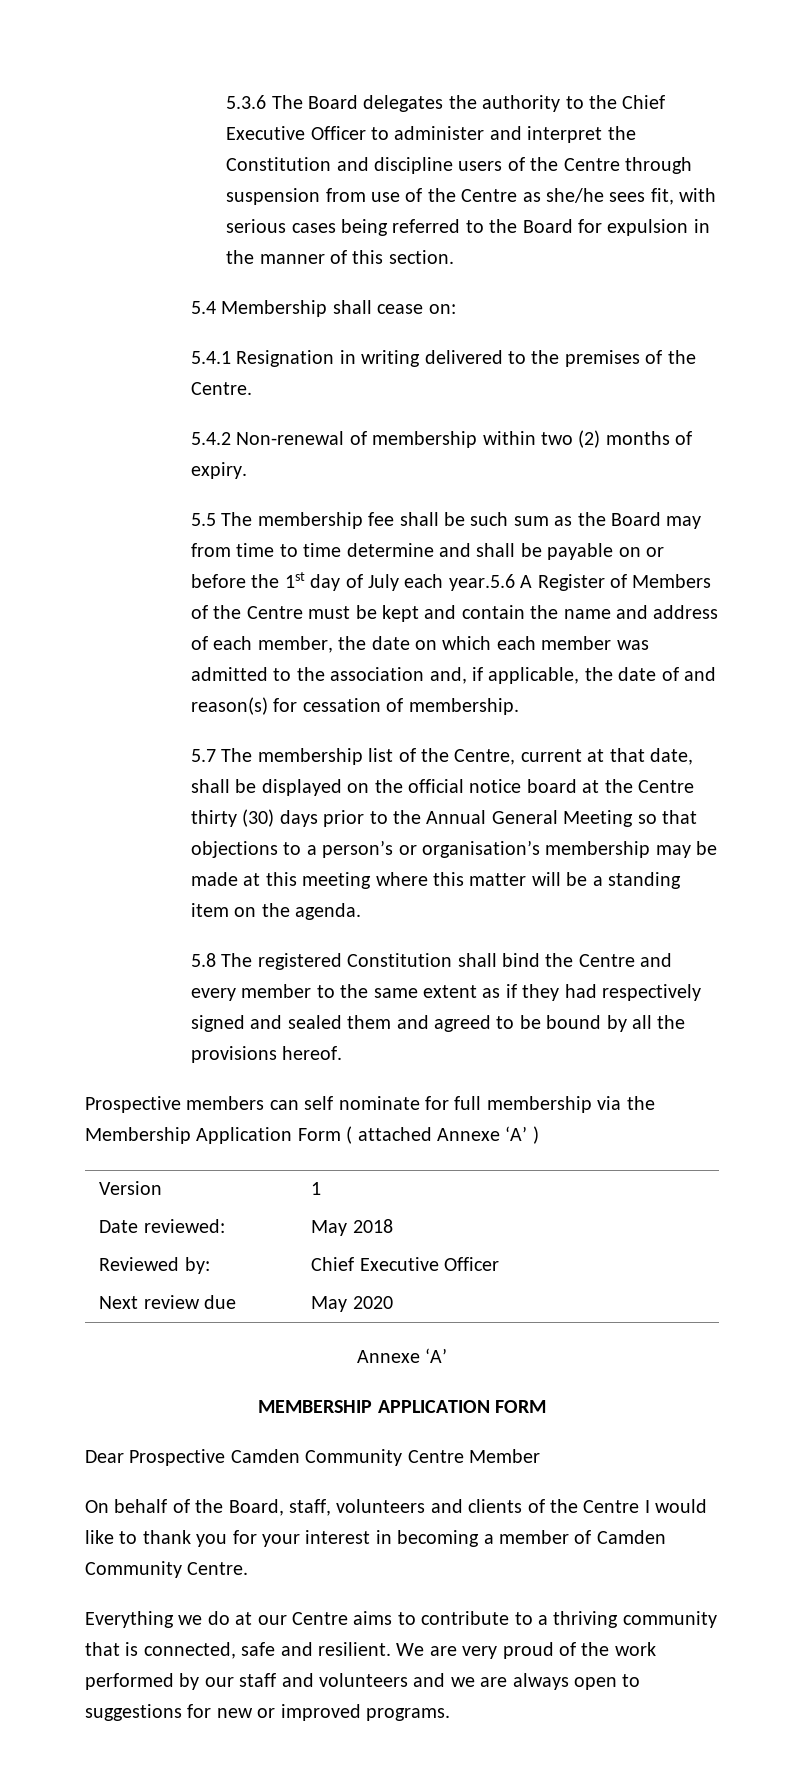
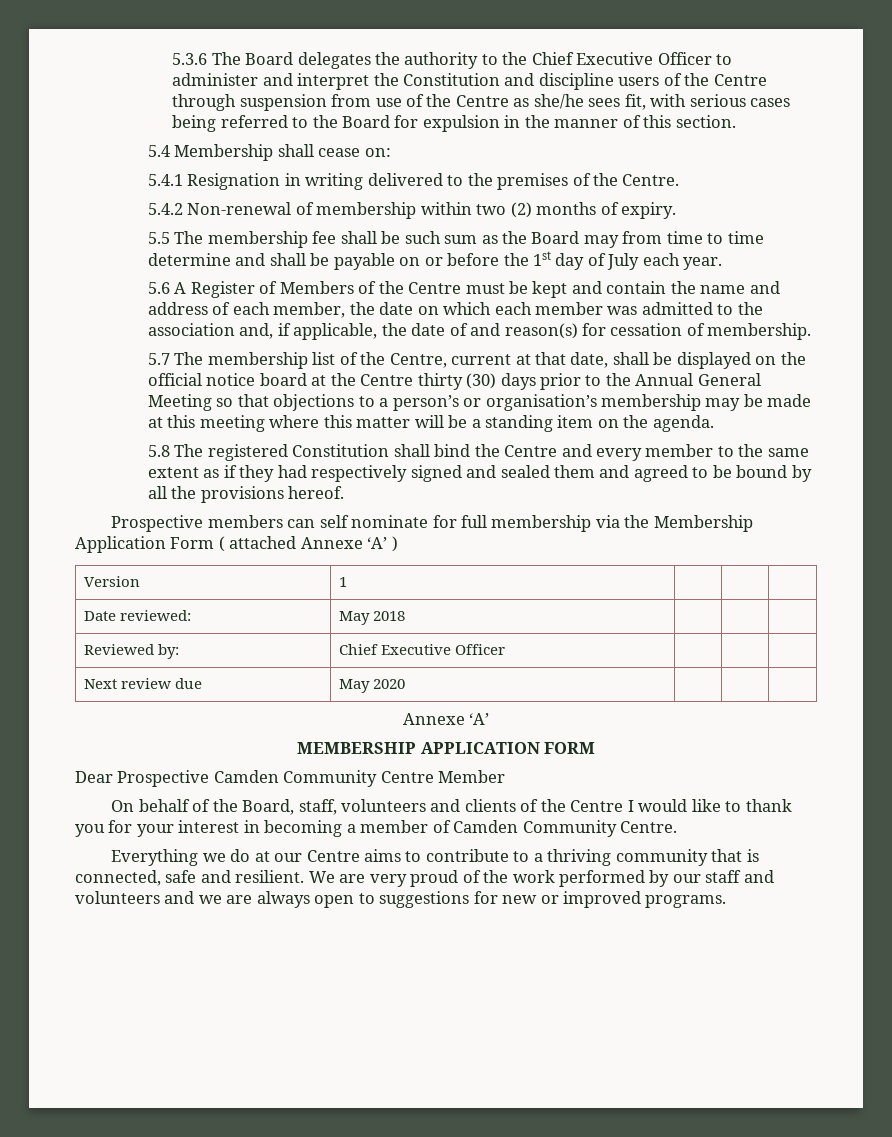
- 5.5 The membership fee shall be such sum as the Board may from time to time determine and shall be payable on or before the 1st day of July each year.5.6 A Register of Members of the Centre must be kept and contain the name and address of each member, the date on which each member was admitted to the association and, if applicable, the date of and reason(s) for cessation of membership.
+ 5.5 The membership fee shall be such sum as the Board may from time to time determine and shall be payable on or before the 1st day of July each year.
+ 5.6 A Register of Members of the Centre must be kept and contain the name and address of each member, the date on which each member was admitted to the association and, if applicable, the date of and reason(s) for cessation of membership.

